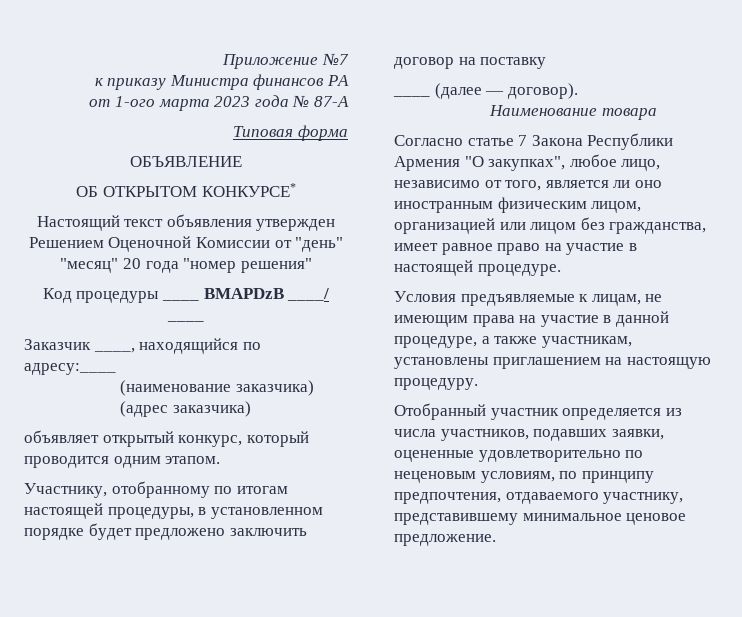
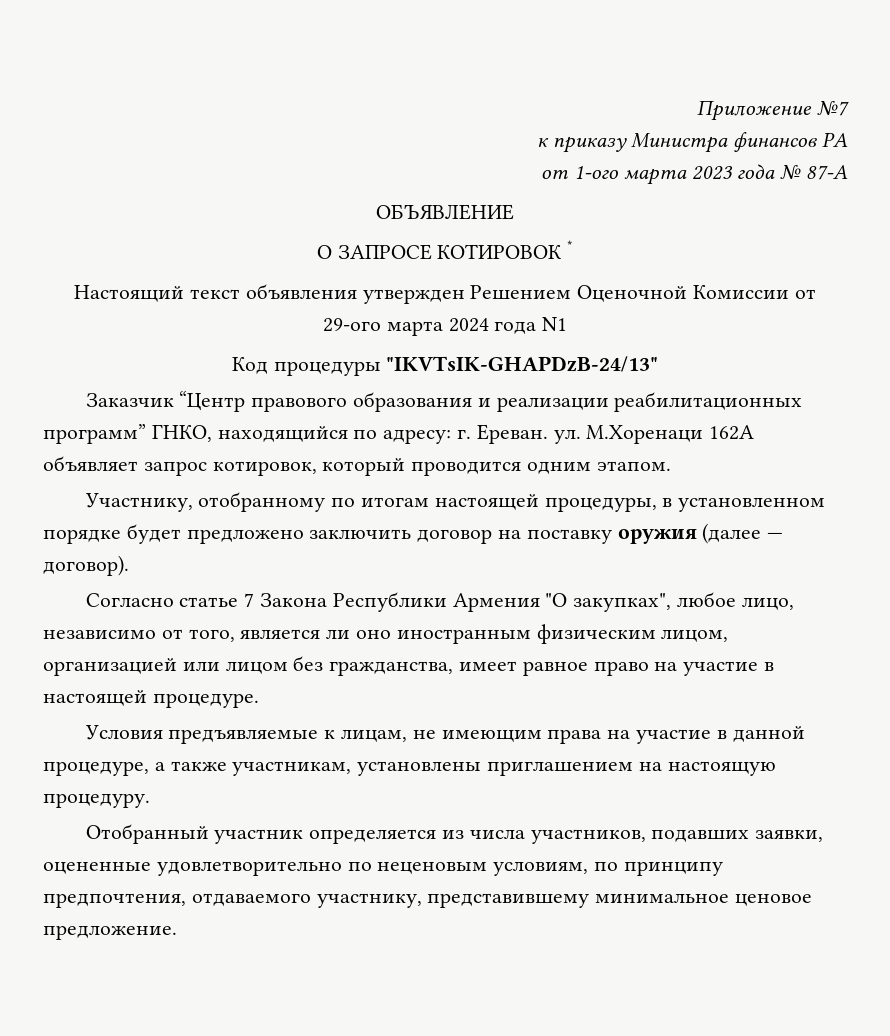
- Типовая форма
- ОБ ОТКРЫТОМ КОНКУРСЕ*
+ О ЗАПРОСЕ КОТИРОВОК *
- Настоящий текст объявления утвержден Решением Оценочной Комиссии от "день" "месяц" 20 года "номер решения"
- Код процедуры ____ BMAPDzB ____/ ____
- Заказчик ____, находящийся по адресу:____
- (наименование заказчика) (адрес заказчика)
- объявляет открытый конкурс, который проводится одним этапом.
+ Настоящий текст объявления утвержден Решением Оценочной Комиссии от 29-ого марта 2024 года N1
+ Код процедуры "IKVTsIK-GHAPDzB-24/13"
+ Заказчик “Центр правового образования и реализации реабилитационных программ” ГНКО, находящийся по адресу: г. Ереван. ул. М.Хоренаци 162А объявляет запрос котировок, который проводится одним этапом.
- Участнику, отобранному по итогам настоящей процедуры, в установленном порядке будет предложено заключить договор на поставку
- ____ (далее — договор).
+ Участнику, отобранному по итогам настоящей процедуры, в установленном порядке будет предложено заключить договор на поставку оружия (далее — договор).
- Наименование товара

